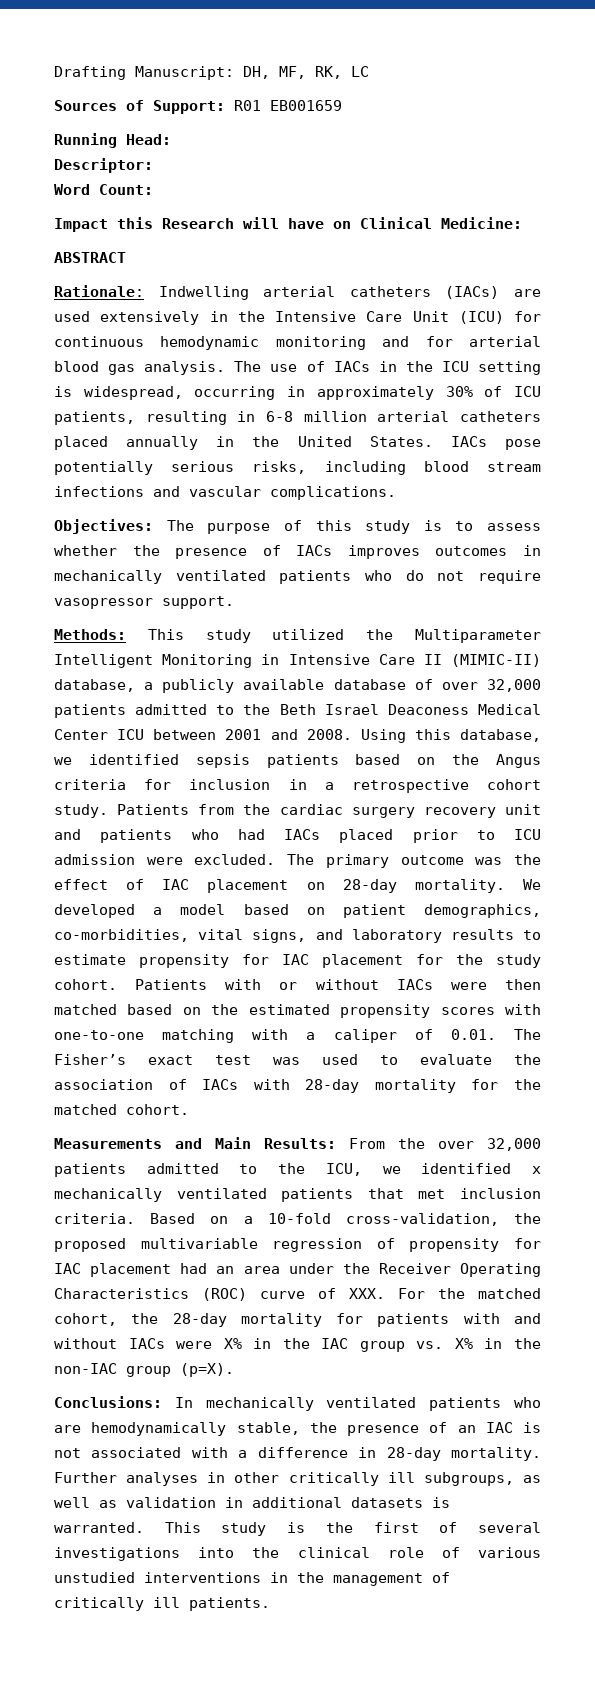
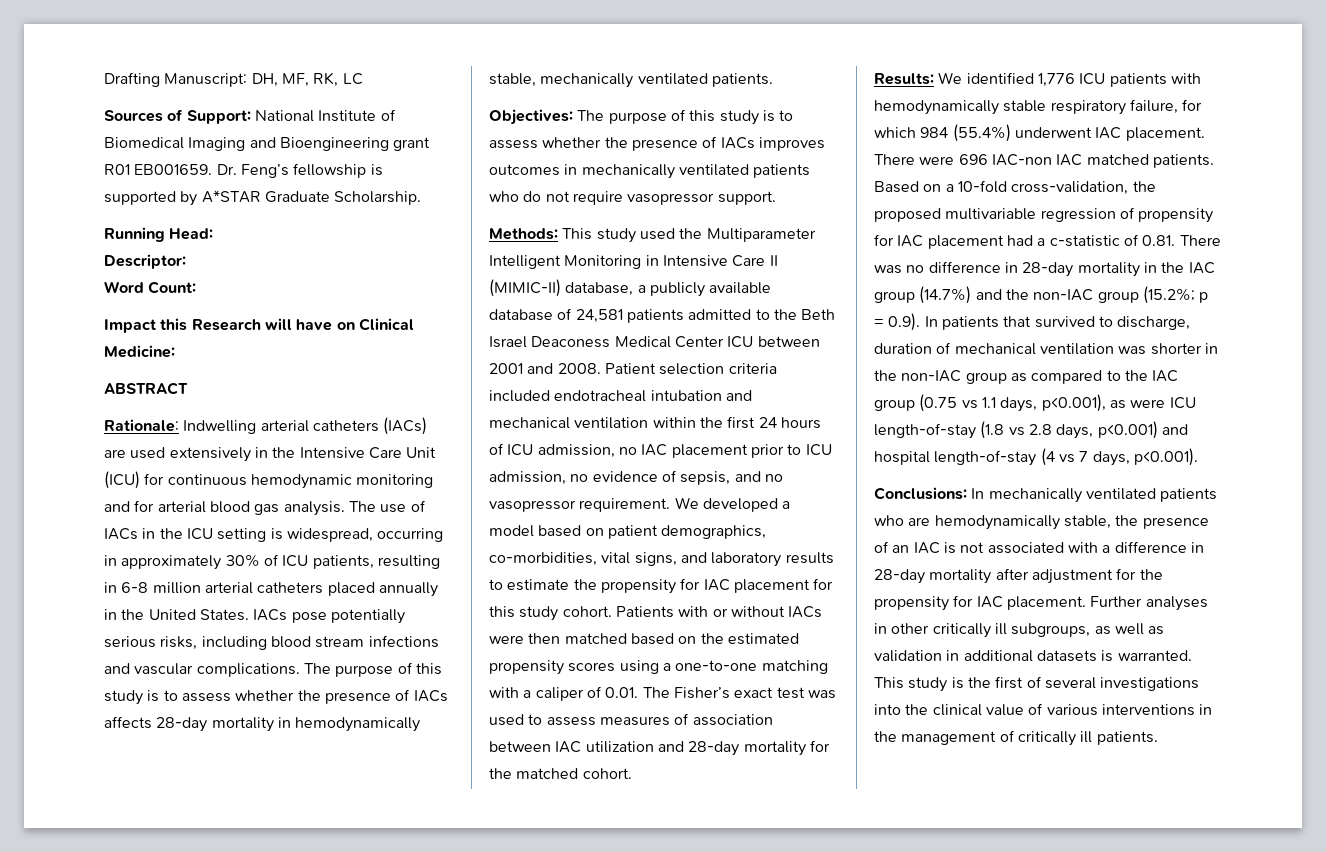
- Sources of Support: R01 EB001659
+ Sources of Support: National Institute of Biomedical Imaging and Bioengineering grant R01 EB001659. Dr. Feng’s fellowship is supported by A*STAR Graduate Scholarship.
+ The purpose of this study is to assess whether the presence of IACs affects 28-day mortality in hemodynamically stable, mechanically ventilated patients.
- Methods: This study utilized the Multiparameter Intelligent Monitoring in Intensive Care II (MIMIC-II) database, a publicly available database of over 32,000 patients admitted to the Beth Israel Deaconess Medical Center ICU between 2001 and 2008.
+ Methods: This study used the Multiparameter Intelligent Monitoring in Intensive Care II (MIMIC-II) database, a publicly available database of 24,581 patients admitted to the Beth Israel Deaconess Medical Center ICU between 2001 and 2008.
- Using this database, we identified sepsis patients based on the Angus criteria for inclusion in a retrospective cohort study. Patients from the cardiac surgery recovery unit and patients who had IACs placed prior to ICU admission were excluded. The primary outcome was the effect of IAC placement on 28-day mortality.
+ Patient selection criteria included endotracheal intubation and mechanical ventilation within the first 24 hours of ICU admission, no IAC placement prior to ICU admission, no evidence of sepsis, and no vasopressor requirement.
- We developed a model based on patient demographics, co-morbidities, vital signs, and laboratory results to estimate propensity for IAC placement for the study cohort.
+ We developed a model based on patient demographics, co-morbidities, vital signs, and laboratory results to estimate the propensity for IAC placement for this study cohort.
- Patients with or without IACs were then matched based on the estimated propensity scores with one-to-one matching with a caliper of 0.01. The Fisher’s exact test was used to evaluate the association of IACs with 28-day mortality for the matched cohort.
+ Patients with or without IACs were then matched based on the estimated propensity scores using a one-to-one matching with a caliper of 0.01. The Fisher’s exact test was used to assess measures of association between IAC utilization and 28-day mortality for the matched cohort.
- Measurements and Main Results: From the over 32,000 patients admitted to the ICU, we identified x mechanically ventilated patients that met inclusion criteria.
+ Results: We identified 1,776 ICU patients with hemodynamically stable respiratory failure, for which 984 (55.4%) underwent IAC placement. There were 696 IAC-non IAC matched patients.
- Based on a 10-fold cross-validation, the proposed multivariable regression of propensity for IAC placement had an area under the Receiver Operating Characteristics (ROC) curve of XXX. For the matched cohort, the 28-day mortality for patients with and without IACs were X% in the IAC group vs. X% in the non-IAC group (p=X).
+ Based on a 10-fold cross-validation, the proposed multivariable regression of propensity for IAC placement had a c-statistic of 0.81. There was no difference in 28-day mortality in the IAC group (14.7%) and the non-IAC group (15.2%; p = 0.9). In patients that survived to discharge, duration of mechanical ventilation was shorter in the non-IAC group as compared to the IAC group (0.75 vs 1.1 days, p<0.001), as were ICU length-of-stay (1.8 vs 2.8 days, p<0.001) and hospital length-of-stay (4 vs 7 days, p<0.001).
- Conclusions: In mechanically ventilated patients who are hemodynamically stable, the presence of an IAC is not associated with a difference in 28-day mortality.
+ Conclusions: In mechanically ventilated patients who are hemodynamically stable, the presence of an IAC is not associated with a difference in 28-day mortality after adjustment for the propensity for IAC placement.
- This study is the first of several investigations into the clinical role of various unstudied interventions in the management of critically ill patients.
+ This study is the first of several investigations into the clinical value of various interventions in the management of critically ill patients.

